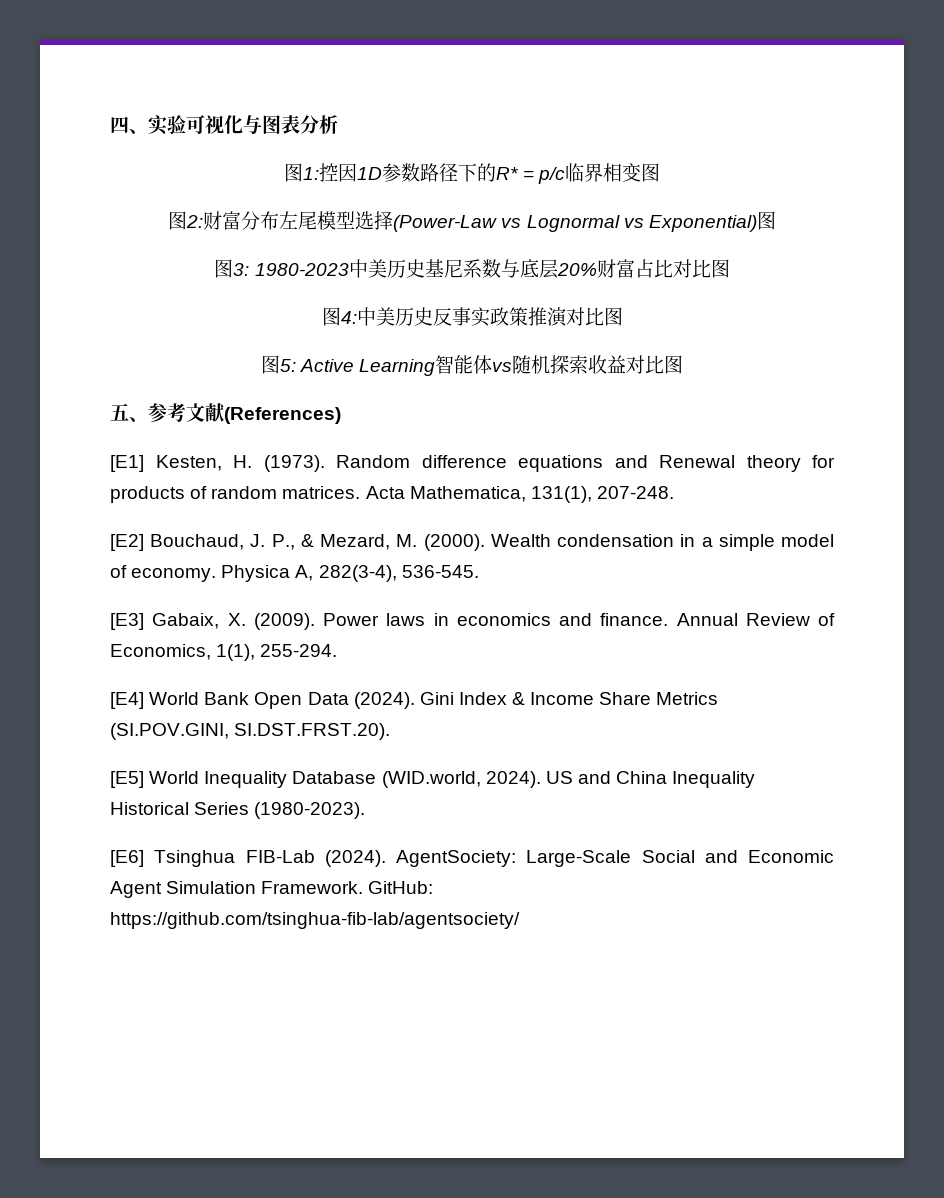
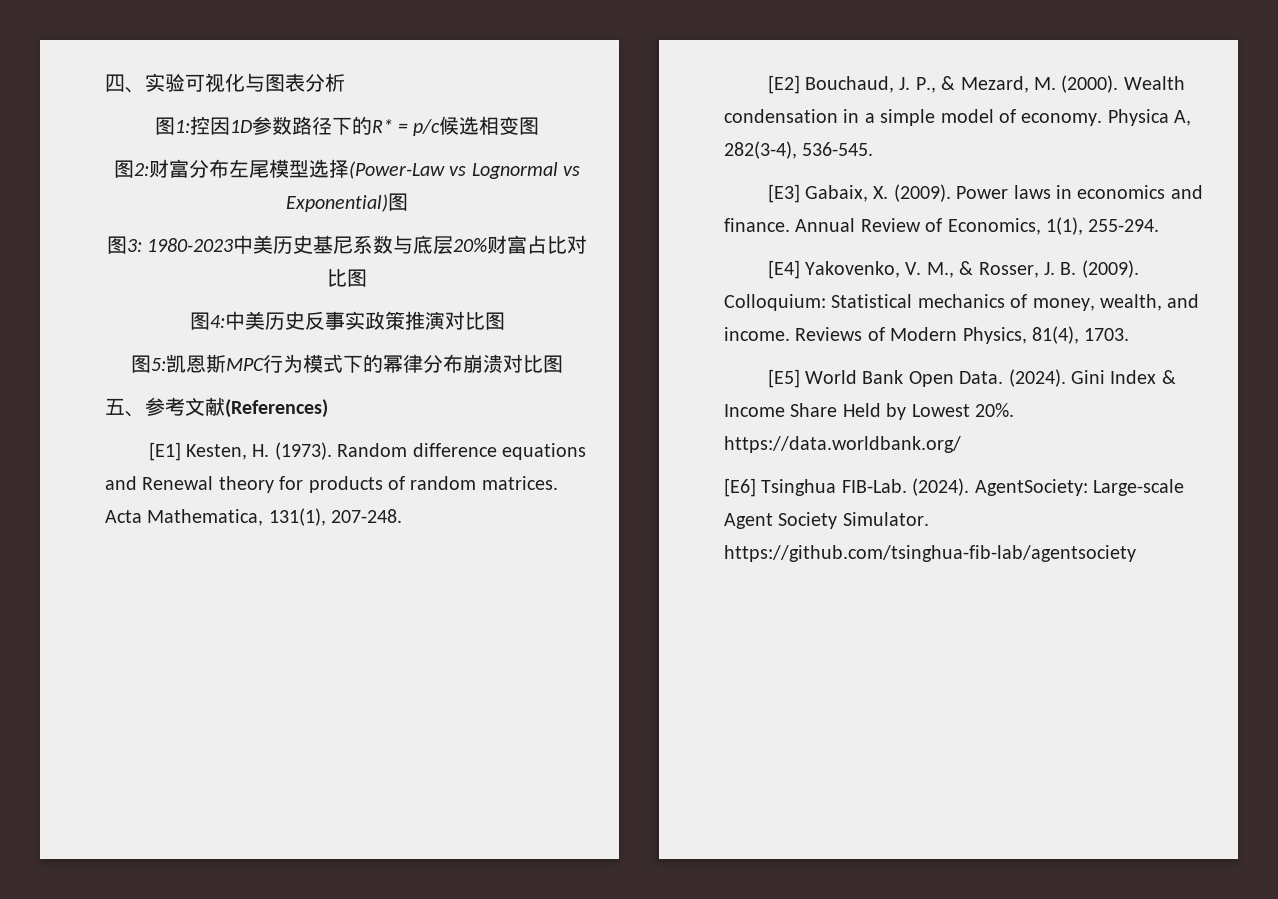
- 图1:控因1D参数路径下的R* = p/c临界相变图
+ 图1:控因1D参数路径下的R* = p/c候选相变图
- 图5: Active Learning智能体vs随机探索收益对比图
+ 图5:凯恩斯MPC行为模式下的幂律分布崩溃对比图
- [E4] World Bank Open Data (2024).
+ [E4] Yakovenko, V. M., & Rosser, J. B. (2009). Colloquium: Statistical mechanics of money, wealth, and income. Reviews of Modern Physics, 81(4), 1703.
+ [E5] World Bank Open Data. (2024).
- Gini Index & Income Share Metrics (SI.POV.GINI, SI.DST.FRST.20).
- [E5] World Inequality Database (WID.world, 2024). US and China Inequality Historical Series (1980-2023).
+ Gini Index & Income Share Held by Lowest 20%. https://data.worldbank.org/
- [E6] Tsinghua FIB-Lab (2024).
+ [E6] Tsinghua FIB-Lab. (2024).
- AgentSociety: Large-Scale Social and Economic Agent Simulation Framework. GitHub: https://github.com/tsinghua-fib-lab/agentsociety/
+ AgentSociety: Large-scale Agent Society Simulator. https://github.com/tsinghua-fib-lab/agentsociety

